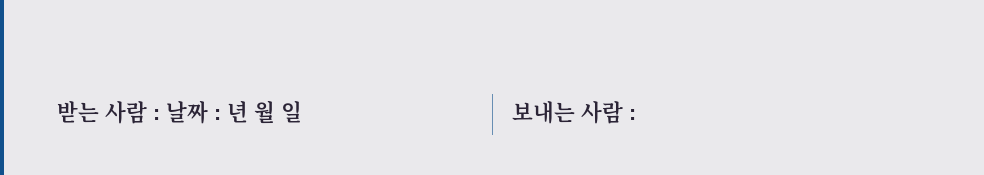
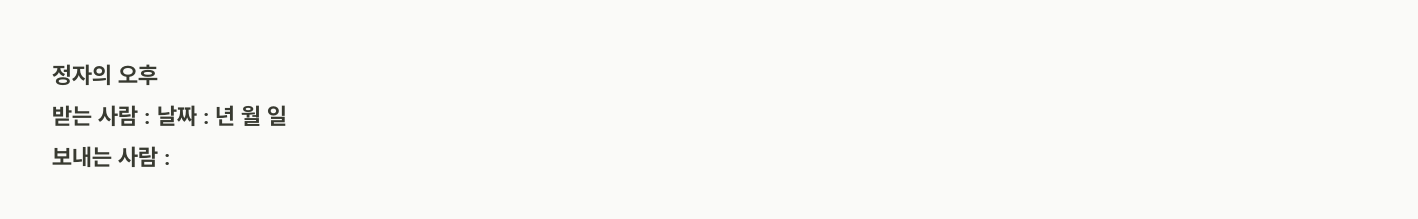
+ 정자의 오후

